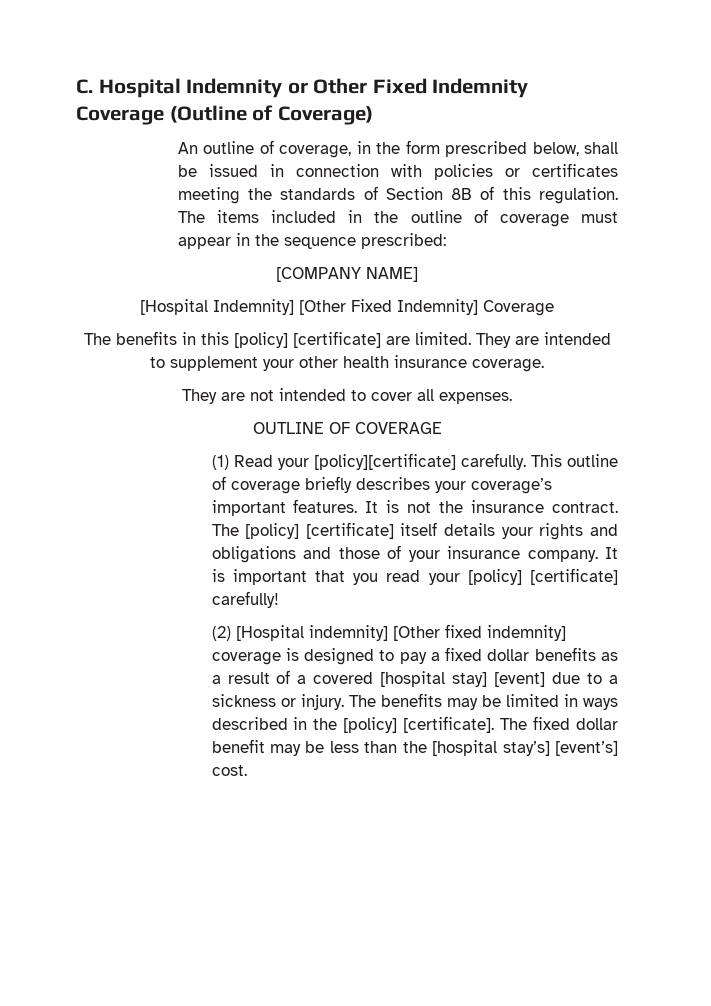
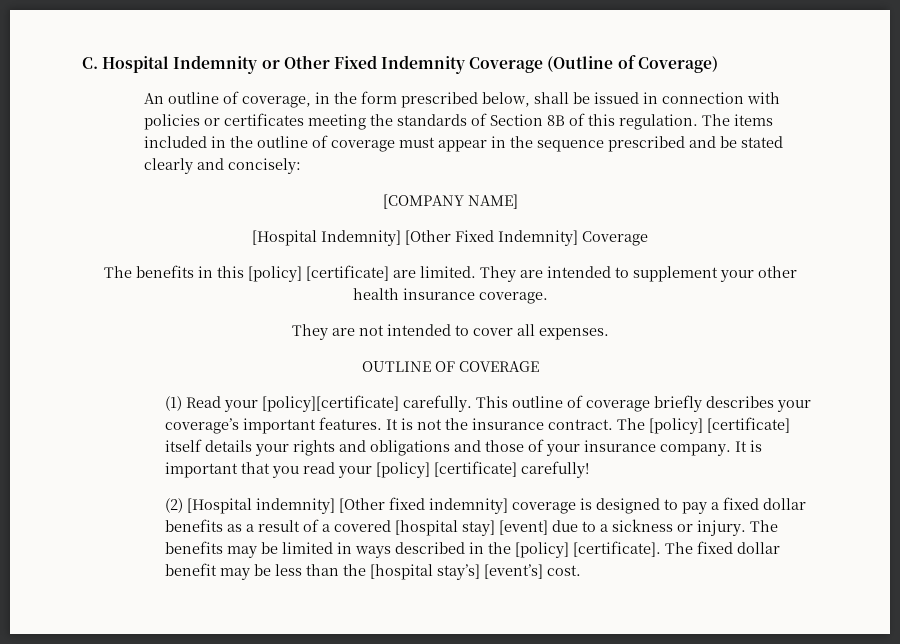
- The items included in the outline of coverage must appear in the sequence prescribed:
+ The items included in the outline of coverage must appear in the sequence prescribed and be stated clearly and concisely:

